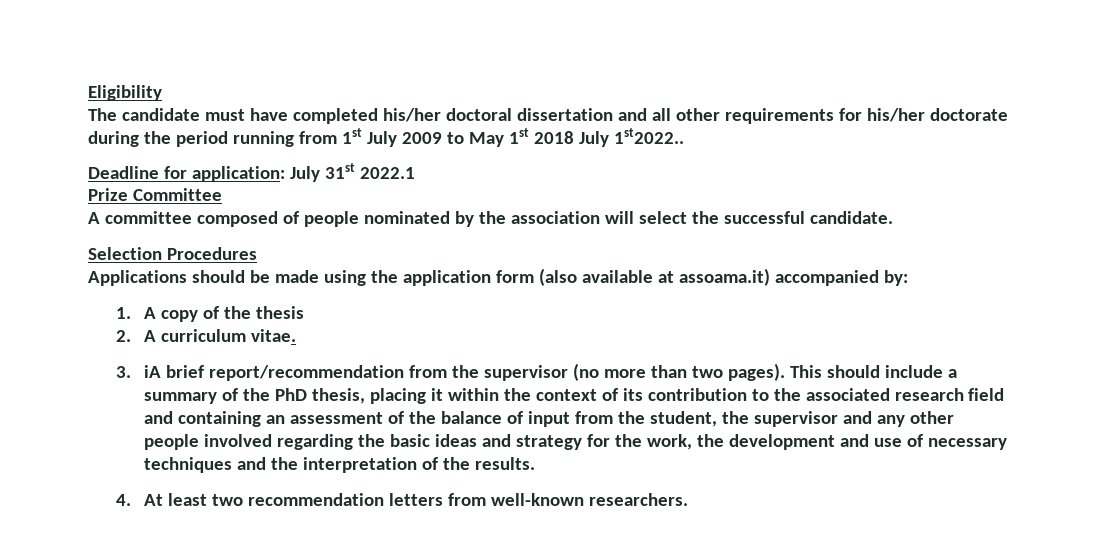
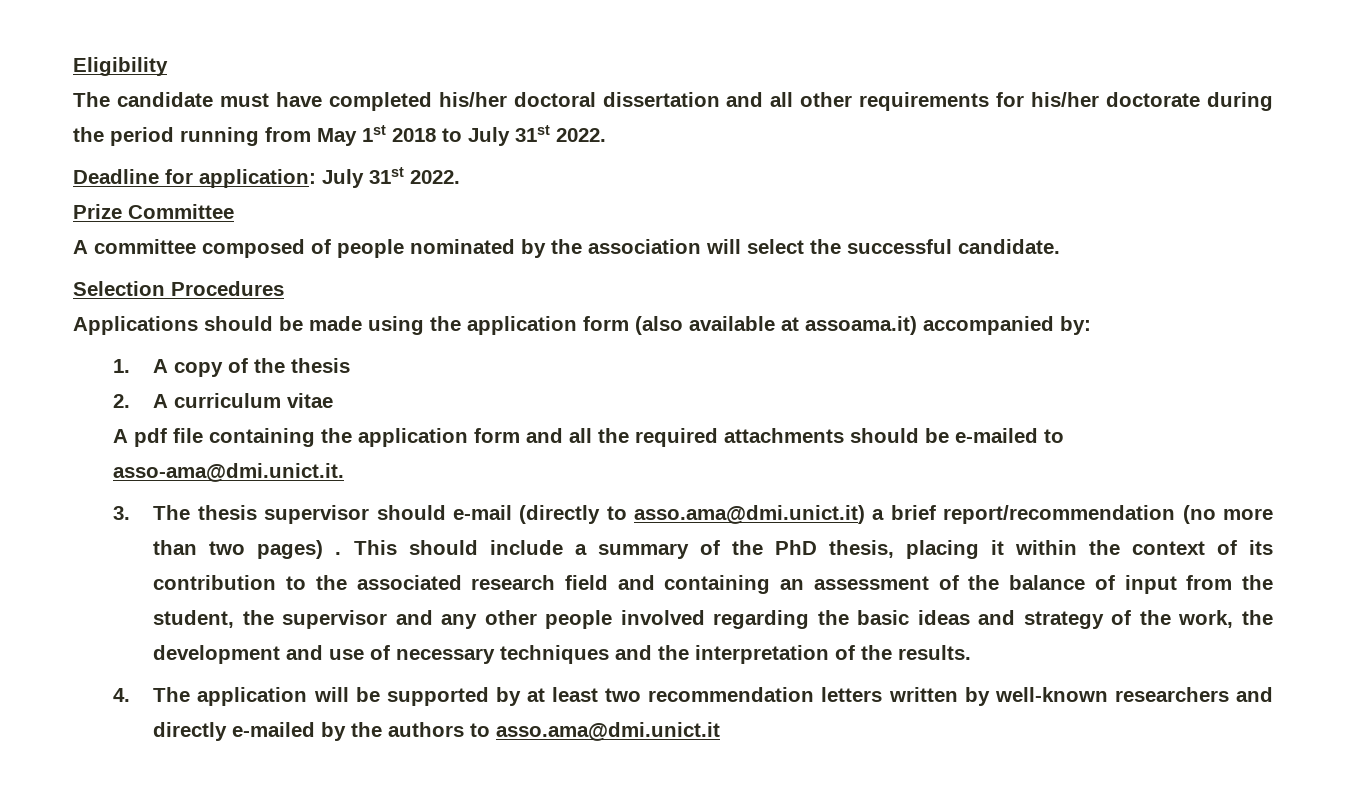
- The candidate must have completed his/her doctoral dissertation and all other requirements for his/her doctorate during the period running from 1st July 2009 to May 1st 2018 July 1st2022..
+ The candidate must have completed his/her doctoral dissertation and all other requirements for his/her doctorate during the period running from May 1st 2018 to July 31st 2022.
- Deadline for application: July 31st 2022.1
+ Deadline for application: July 31st 2022.
- 2. A curriculum vitae.
- 3. iA brief report/recommendation from the supervisor (no more than two pages).
+ 2. A curriculum vitae
+ A pdf file containing the application form and all the required attachments should be e-mailed to asso-ama@dmi.unict.it.
+ 3. The thesis supervisor should e-mail (directly to asso.ama@dmi.unict.it) a brief report/recommendation (no more than two pages) .
- This should include a summary of the PhD thesis, placing it within the context of its contribution to the associated research field and containing an assessment of the balance of input from the student, the supervisor and any other people involved regarding the basic ideas and strategy for the work, the development and use of necessary techniques and the interpretation of the results.
+ This should include a summary of the PhD thesis, placing it within the context of its contribution to the associated research field and containing an assessment of the balance of input from the student, the supervisor and any other people involved regarding the basic ideas and strategy of the work, the development and use of necessary techniques and the interpretation of the results.
- 4. At least two recommendation letters from well-known researchers.
+ 4. The application will be supported by at least two recommendation letters written by well-known researchers and directly e-mailed by the authors to asso.ama@dmi.unict.it

